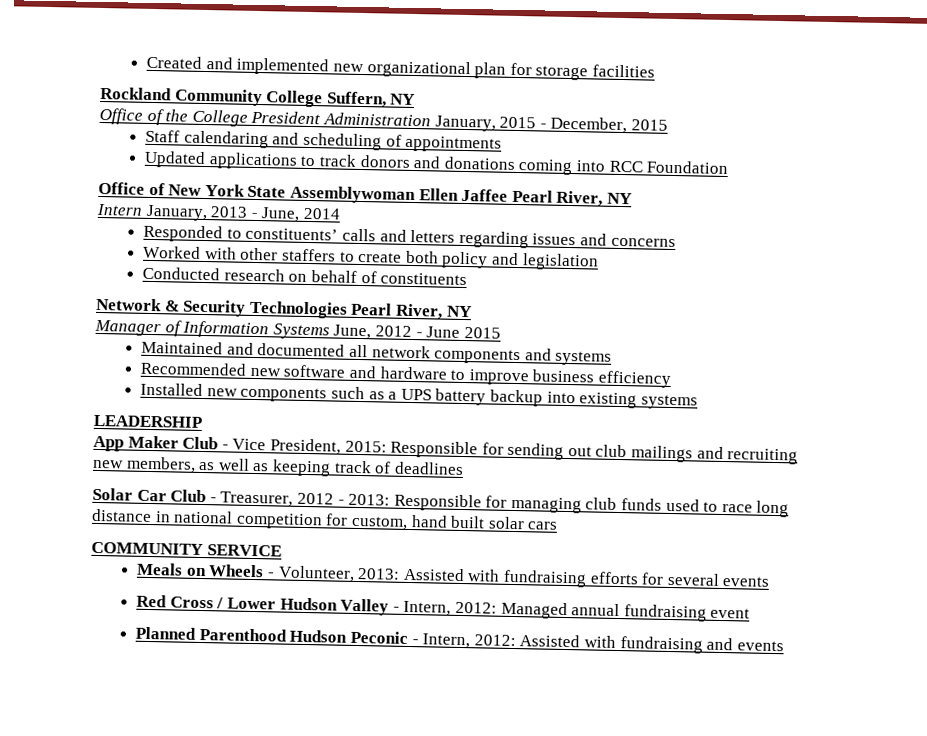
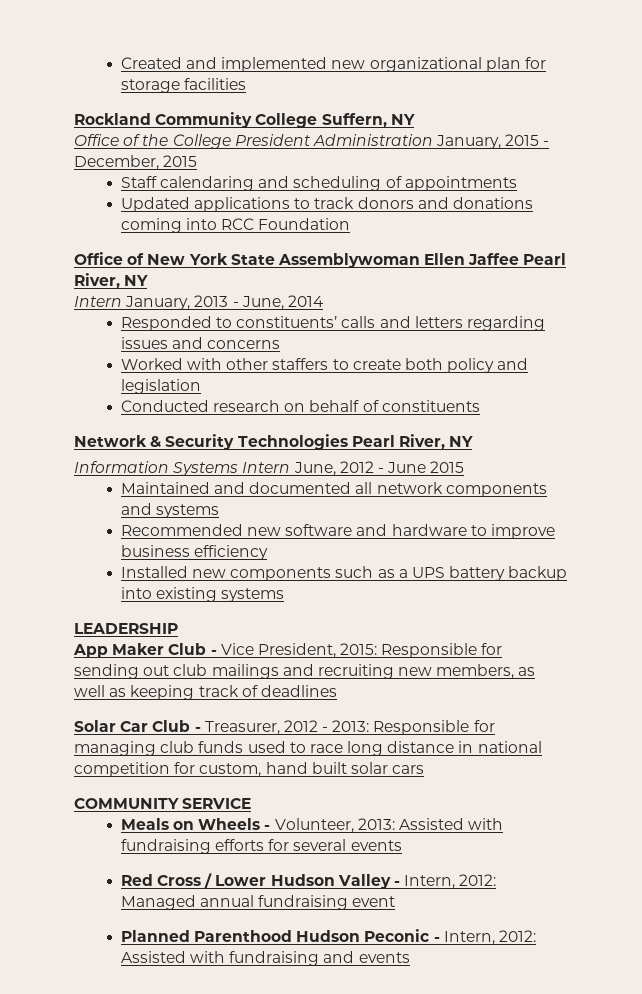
- Manager of Information Systems June, 2012 - June 2015
+ Information Systems Intern June, 2012 - June 2015

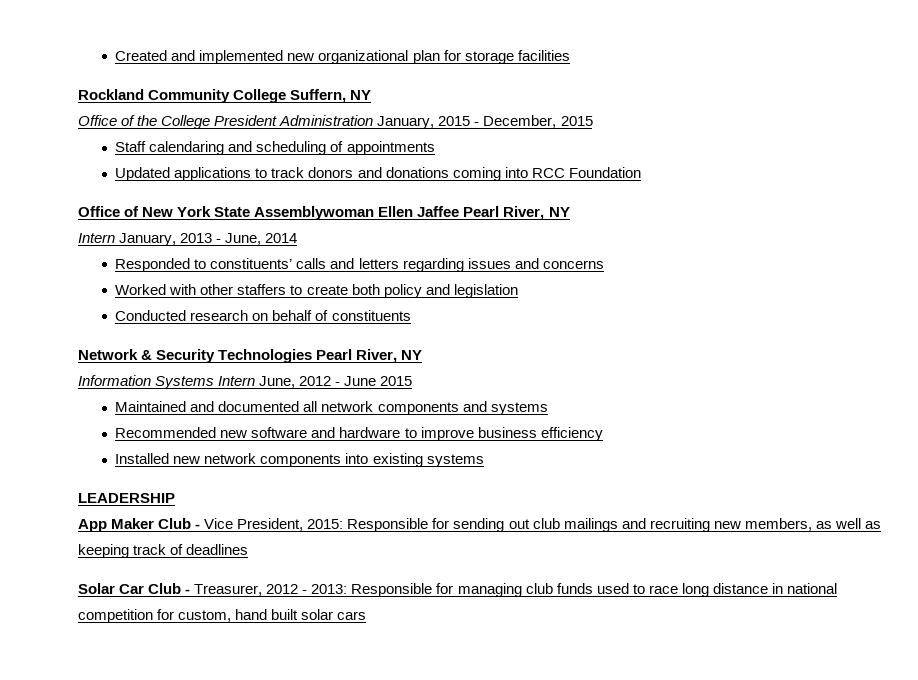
- Installed new components such as a UPS battery backup into existing systems
+ Installed new network components into existing systems
- COMMUNITY SERVICE
- Meals on Wheels - Volunteer, 2013: Assisted with fundraising efforts for several events
- Red Cross / Lower Hudson Valley - Intern, 2012: Managed annual fundraising event
- Planned Parenthood Hudson Peconic - Intern, 2012: Assisted with fundraising and events

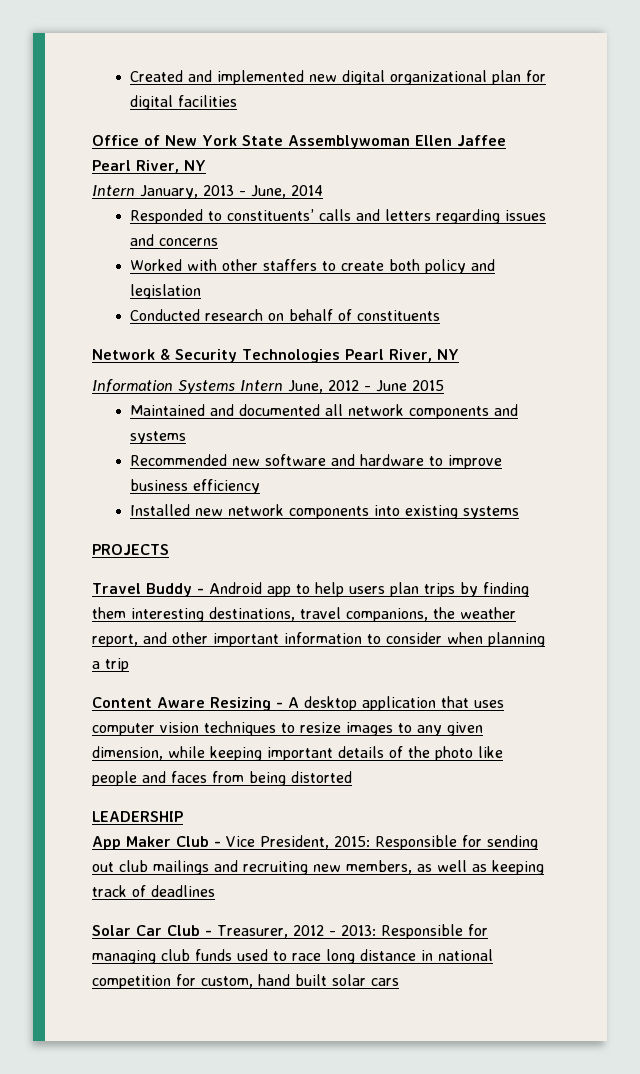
- Created and implemented new organizational plan for storage facilities
+ Created and implemented new digital organizational plan for digital facilities
- Rockland Community College Suffern, NY
- Office of the College President Administration January, 2015 - December, 2015
- Staff calendaring and scheduling of appointments
- Updated applications to track donors and donations coming into RCC Foundation
+ PROJECTS
+ Travel Buddy - Android app to help users plan trips by finding them interesting destinations, travel companions, the weather report, and other important information to consider when planning a trip
+ Content Aware Resizing - A desktop application that uses computer vision techniques to resize images to any given dimension, while keeping important details of the photo like people and faces from being distorted

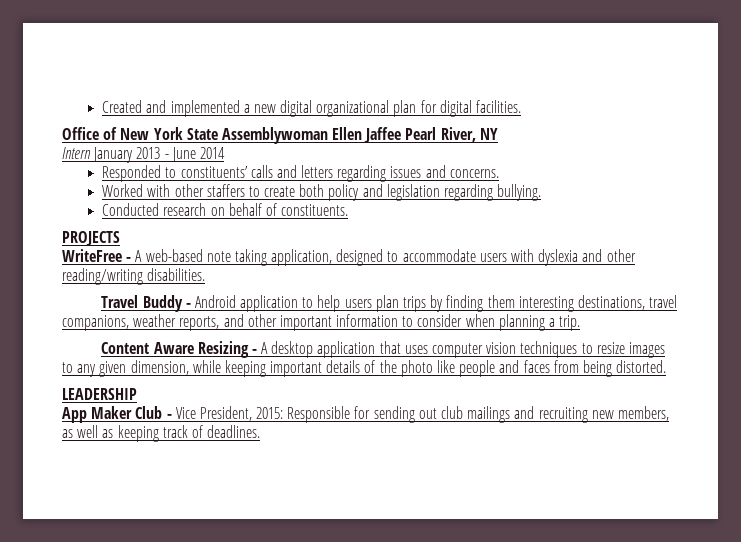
- Created and implemented new digital organizational plan for digital facilities
+ Created and implemented a new digital organizational plan for digital facilities.
- Intern January, 2013 - June, 2014
+ Intern January 2013 - June 2014
- Responded to constituents’ calls and letters regarding issues and concerns
+ Responded to constituents’ calls and letters regarding issues and concerns.
- Worked with other staffers to create both policy and legislation
+ Worked with other staffers to create both policy and legislation regarding bullying.
- Conducted research on behalf of constituents
- Network & Security Technologies Pearl River, NY
- Information Systems Intern June, 2012 - June 2015
- Maintained and documented all network components and systems
- Recommended new software and hardware to improve business efficiency
- Installed new network components into existing systems
+ Conducted research on behalf of constituents.
  PROJECTS
+ WriteFree - A web-based note taking application, designed to accommodate users with dyslexia and other reading/writing disabilities.
- Travel Buddy - Android app to help users plan trips by finding them interesting destinations, travel companions, the weather report, and other important information to consider when planning a trip
+ Travel Buddy - Android application to help users plan trips by finding them interesting destinations, travel companions, weather reports, and other important information to consider when planning a trip.
- Content Aware Resizing - A desktop application that uses computer vision techniques to resize images to any given dimension, while keeping important details of the photo like people and faces from being distorted
+ Content Aware Resizing - A desktop application that uses computer vision techniques to resize images to any given dimension, while keeping important details of the photo like people and faces from being distorted.
- App Maker Club - Vice President, 2015: Responsible for sending out club mailings and recruiting new members, as well as keeping track of deadlines
- Solar Car Club - Treasurer, 2012 - 2013: Responsible for managing club funds used to race long distance in national competition for custom, hand built solar cars
+ App Maker Club - Vice President, 2015: Responsible for sending out club mailings and recruiting new members, as well as keeping track of deadlines.

